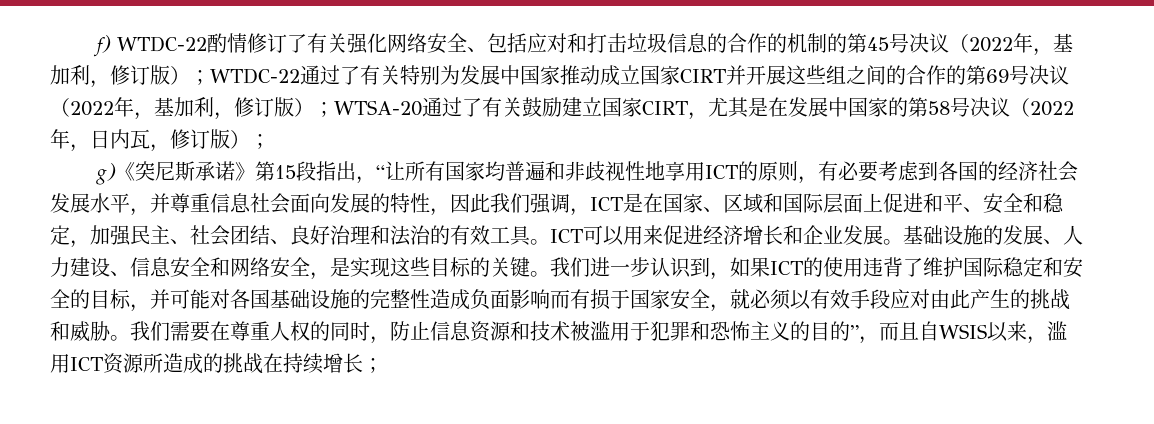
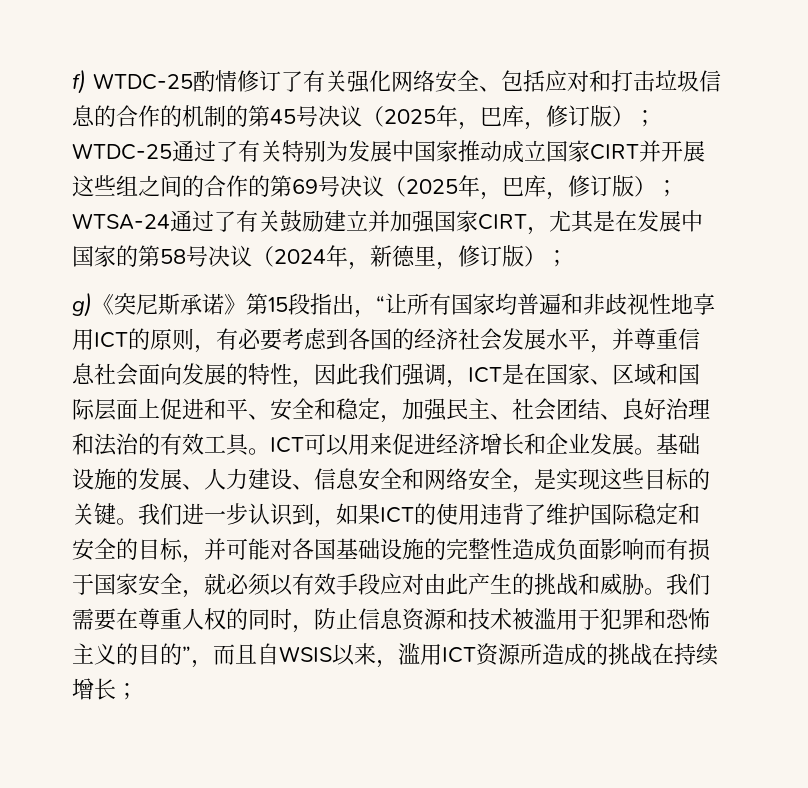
- f) WTDC-22酌情修订了有关强化网络安全、包括应对和打击垃圾信息的合作的机制的第45号决议（2022年，基加利，修订版）；WTDC-22通过了有关特别为发展中国家推动成立国家CIRT并开展这些组之间的合作的第69号决议（2022年，基加利，修订版）；WTSA-20通过了有关鼓励建立国家CIRT，尤其是在发展中国家的第58号决议（2022年，日内瓦，修订版）；
+ f) WTDC-25酌情修订了有关强化网络安全、包括应对和打击垃圾信息的合作的机制的第45号决议（2025年，巴库，修订版）；WTDC-25通过了有关特别为发展中国家推动成立国家CIRT并开展这些组之间的合作的第69号决议（2025年，巴库，修订版）；WTSA-24通过了有关鼓励建立并加强国家CIRT，尤其是在发展中国家的第58号决议（2024年，新德里，修订版）；

